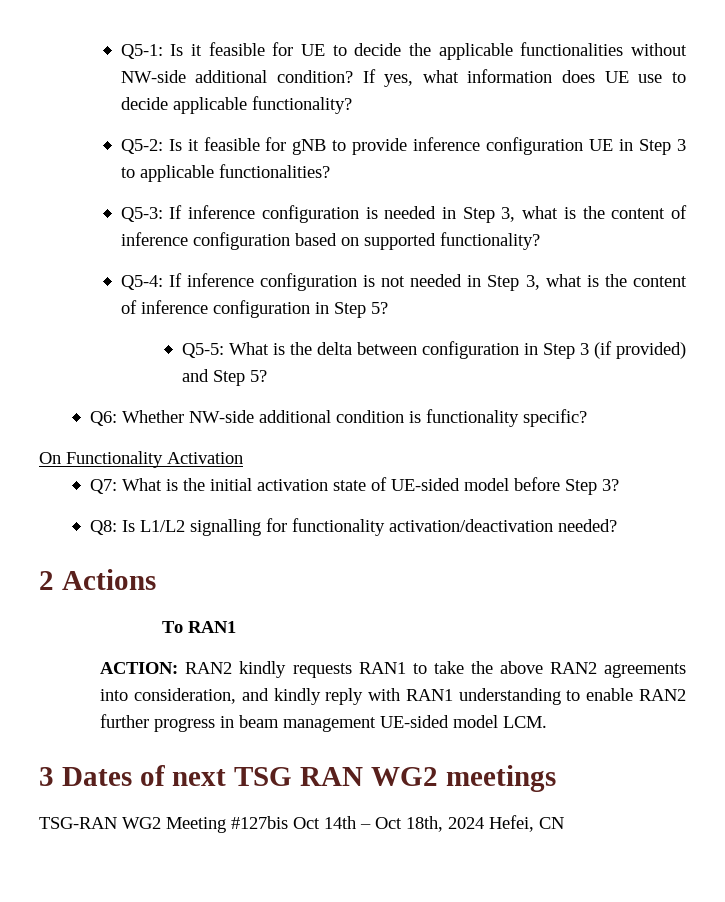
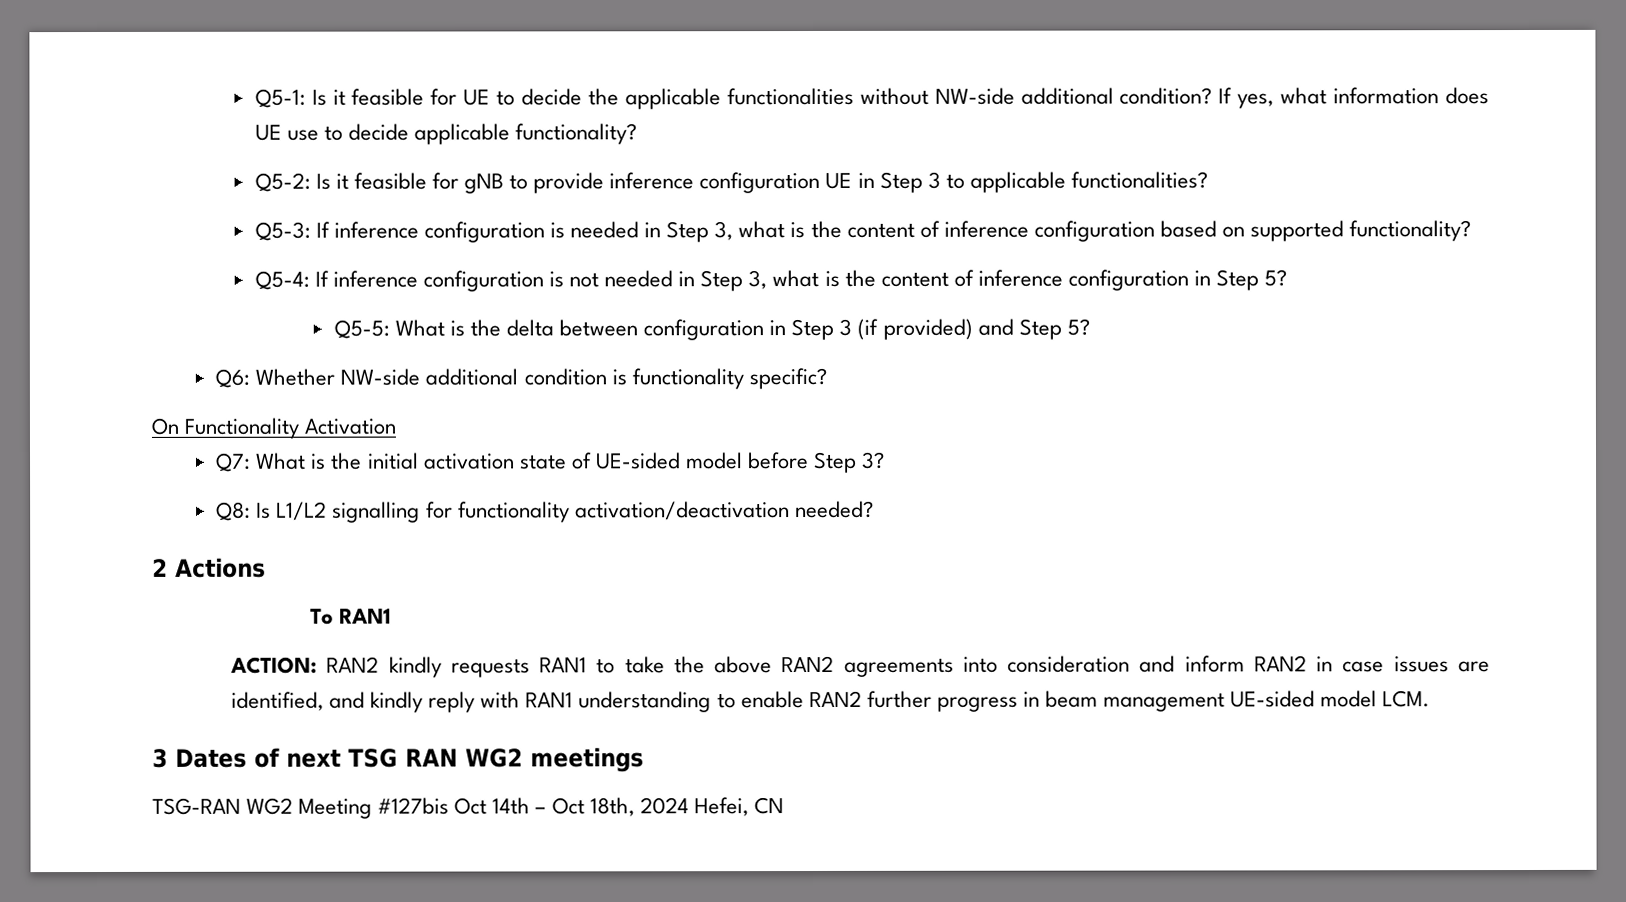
- ACTION: RAN2 kindly requests RAN1 to take the above RAN2 agreements into consideration, and kindly reply with RAN1 understanding to enable RAN2 further progress in beam management UE-sided model LCM.
+ ACTION: RAN2 kindly requests RAN1 to take the above RAN2 agreements into consideration and inform RAN2 in case issues are identified, and kindly reply with RAN1 understanding to enable RAN2 further progress in beam management UE-sided model LCM.

